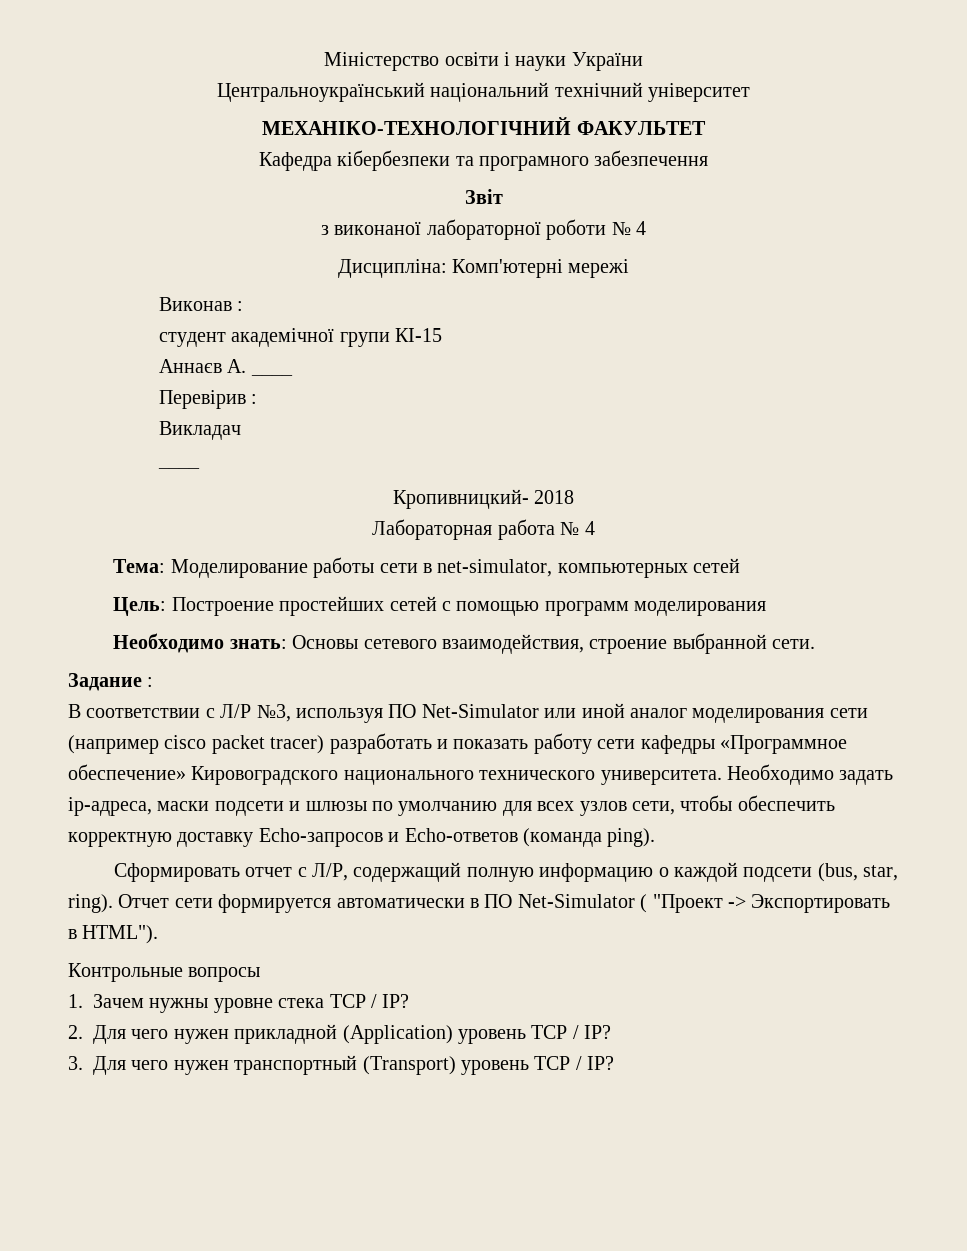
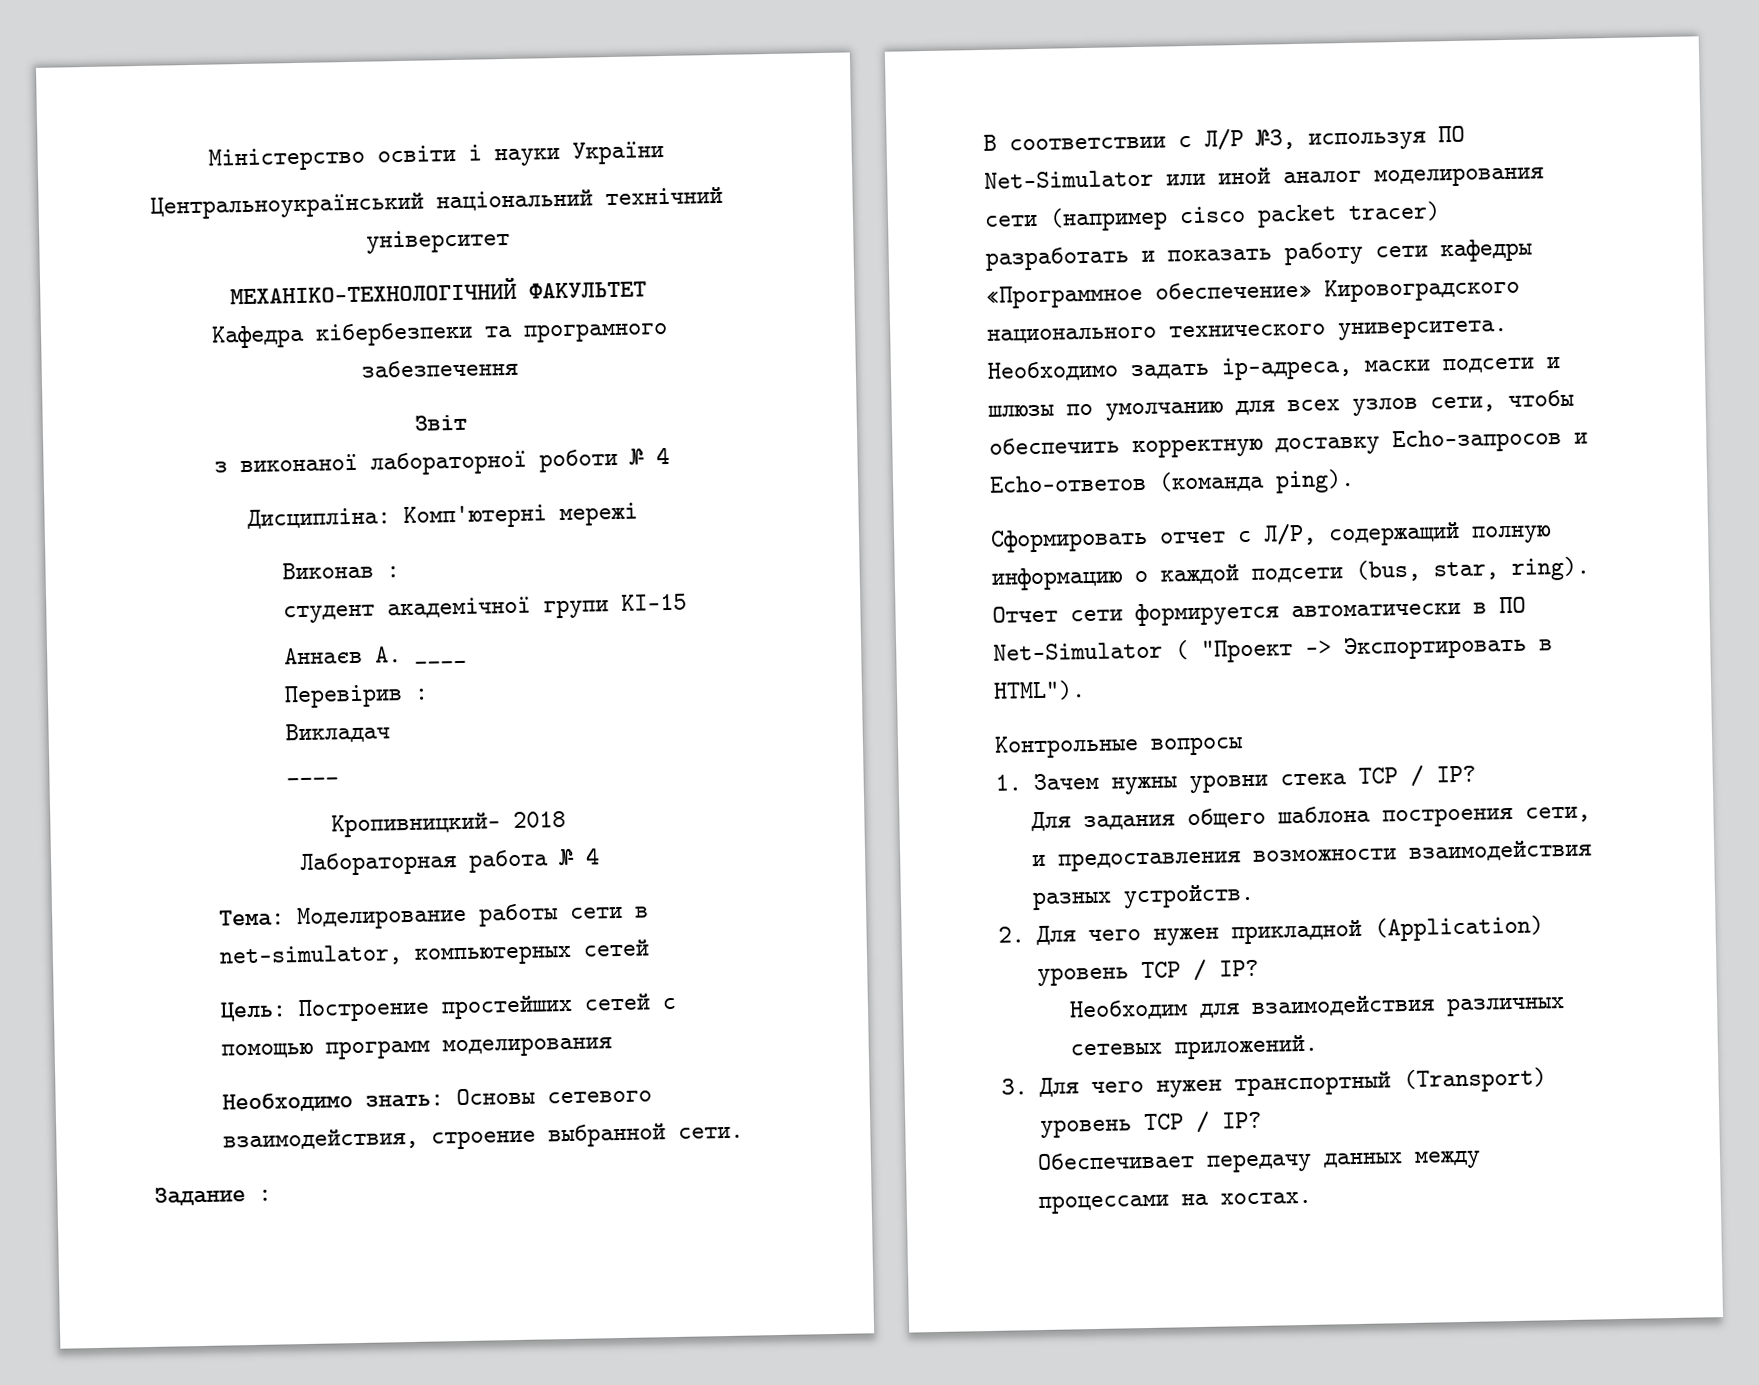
- 1. Зачем нужны уровне стека TCP / IP?
+ 1. Зачем нужны уровни стека TCP / IP?
+ Для задания общего шаблона построения сети, и предоставления возможности взаимодействия разных устройств.
+ Необходим для взаимодействия различных сетевых приложений.
+ Обеспечивает передачу данных между процессами на хостах.

